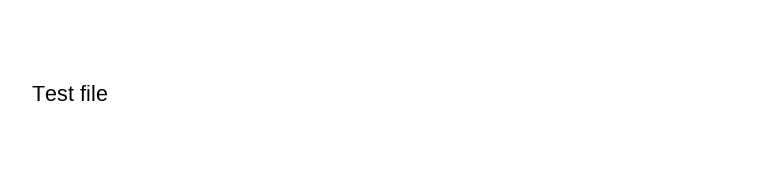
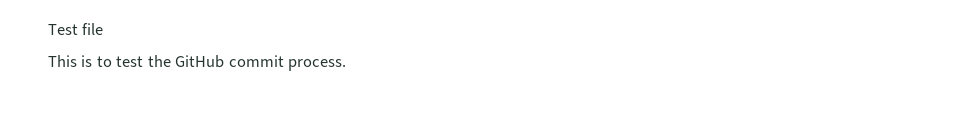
+ This is to test the GitHub commit process.

